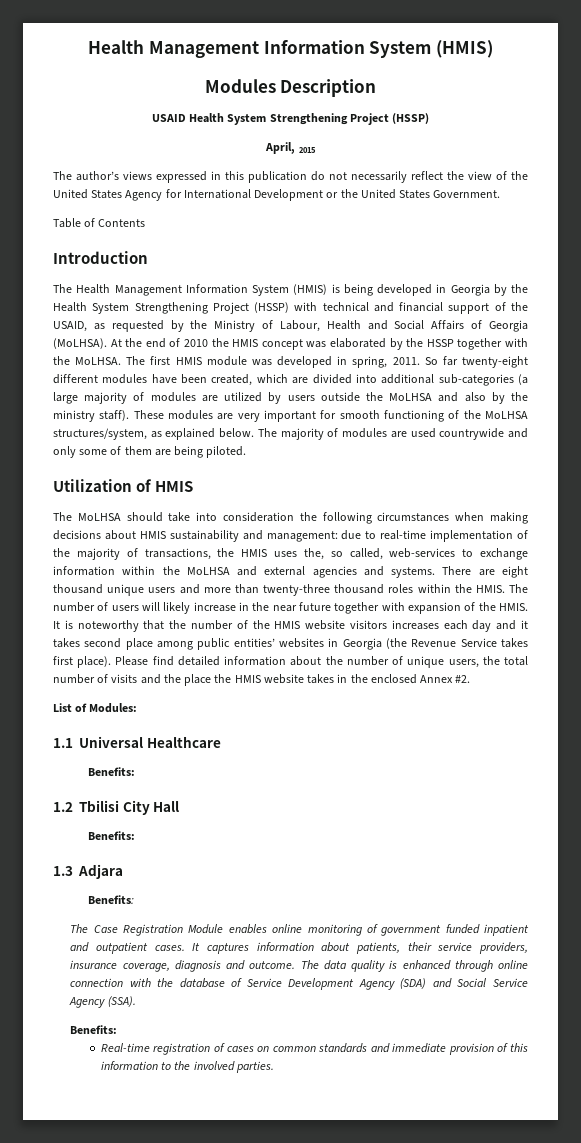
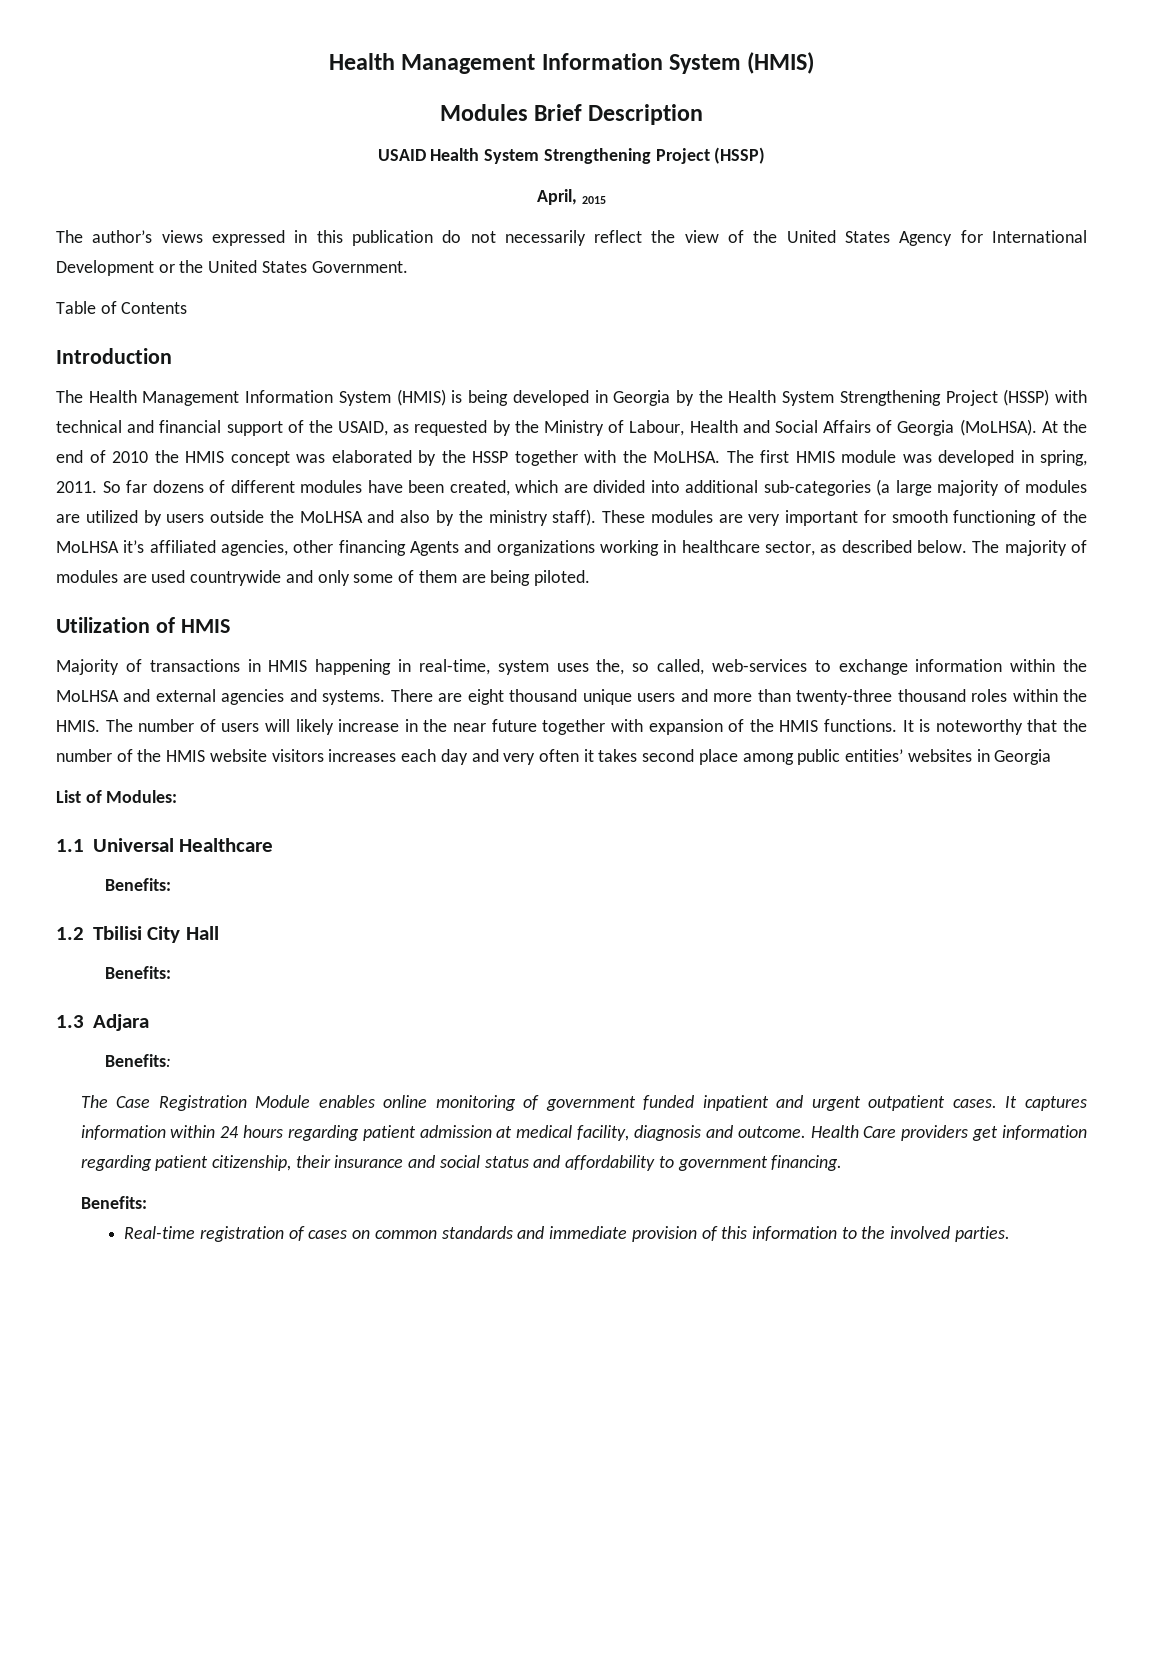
- Modules Description
+ Modules Brief Description
- So far twenty-eight different modules have been created, which are divided into additional sub-categories (a large majority of modules are utilized by users outside the MoLHSA and also by the ministry staff).
+ So far dozens of different modules have been created, which are divided into additional sub-categories (a large majority of modules are utilized by users outside the MoLHSA and also by the ministry staff).
- These modules are very important for smooth functioning of the MoLHSA structures/system, as explained below.
+ These modules are very important for smooth functioning of the MoLHSA it’s affiliated agencies, other financing Agents and organizations working in healthcare sector, as described below.
- The MoLHSA should take into consideration the following circumstances when making decisions about HMIS sustainability and management: due to real-time implementation of the majority of transactions, the HMIS uses the, so called, web-services to exchange information within the MoLHSA and external agencies and systems.
+ Majority of transactions in HMIS happening in real-time, system uses the, so called, web-services to exchange information within the MoLHSA and external agencies and systems.
- The number of users will likely increase in the near future together with expansion of the HMIS.
+ The number of users will likely increase in the near future together with expansion of the HMIS functions.
- It is noteworthy that the number of the HMIS website visitors increases each day and it takes second place among public entities’ websites in Georgia (the Revenue Service takes first place). Please find detailed information about the number of unique users, the total number of visits and the place the HMIS website takes in the enclosed Annex #2.
+ It is noteworthy that the number of the HMIS website visitors increases each day and very often it takes second place among public entities’ websites in Georgia
- The Case Registration Module enables online monitoring of government funded inpatient and outpatient cases.
+ The Case Registration Module enables online monitoring of government funded inpatient and urgent outpatient cases.
- It captures information about patients, their service providers, insurance coverage, diagnosis and outcome. The data quality is enhanced through online connection with the database of Service Development Agency (SDA) and Social Service Agency (SSA).
+ It captures information within 24 hours regarding patient admission at medical facility, diagnosis and outcome. Health Care providers get information regarding patient citizenship, their insurance and social status and affordability to government financing.

